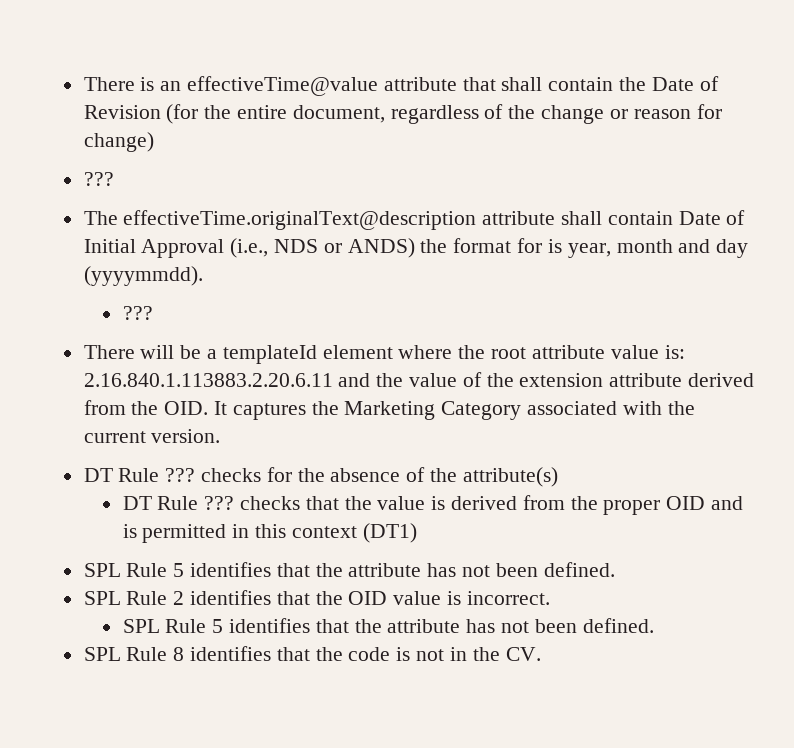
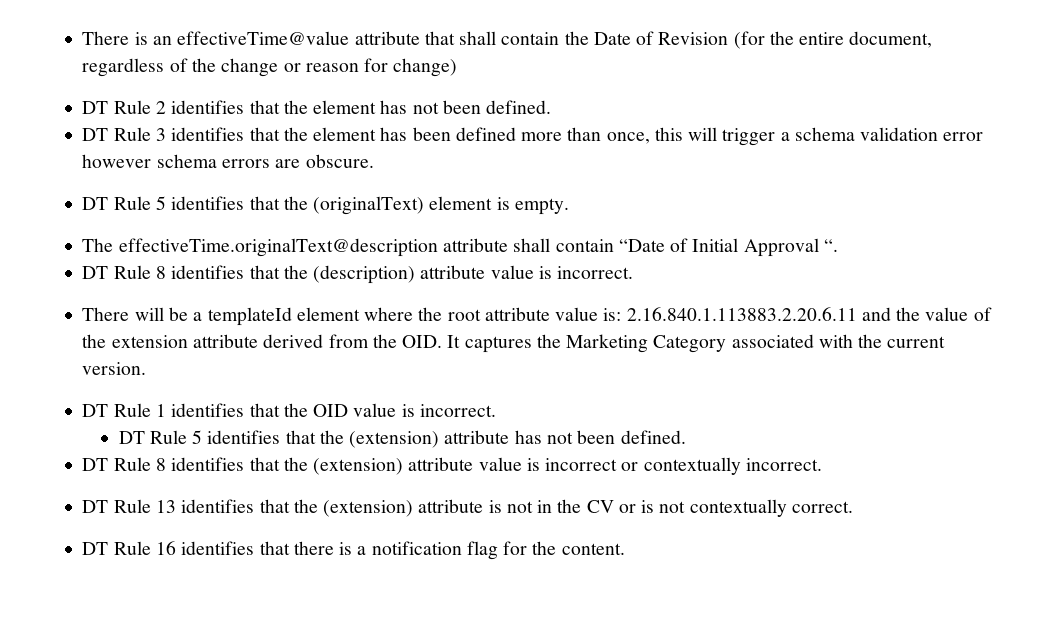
  There is an effectiveTime@value attribute that shall contain the Date of Revision (for the entire document, regardless of the change or reason for change)
- ???
+ DT Rule 2 identifies that the element has not been defined.
+ DT Rule 3 identifies that the element has been defined more than once, this will trigger a schema validation error however schema errors are obscure.
+ DT Rule 5 identifies that the (originalText) element is empty.
- The effectiveTime.originalText@description attribute shall contain Date of Initial Approval (i.e., NDS or ANDS) the format for is year, month and day (yyyymmdd).
- ???
+ The effectiveTime.originalText@description attribute shall contain “Date of Initial Approval “.
+ DT Rule 8 identifies that the (description) attribute value is incorrect.
- DT Rule ??? checks for the absence of the attribute(s)
- DT Rule ??? checks that the value is derived from the proper OID and is permitted in this context (DT1)
- SPL Rule 5 identifies that the attribute has not been defined.
- SPL Rule 2 identifies that the OID value is incorrect.
- SPL Rule 5 identifies that the attribute has not been defined.
- SPL Rule 8 identifies that the code is not in the CV.
+ DT Rule 1 identifies that the OID value is incorrect.
+ DT Rule 5 identifies that the (extension) attribute has not been defined.
+ DT Rule 8 identifies that the (extension) attribute value is incorrect or contextually incorrect.
+ DT Rule 13 identifies that the (extension) attribute is not in the CV or is not contextually correct.
+ DT Rule 16 identifies that there is a notification flag for the content.

